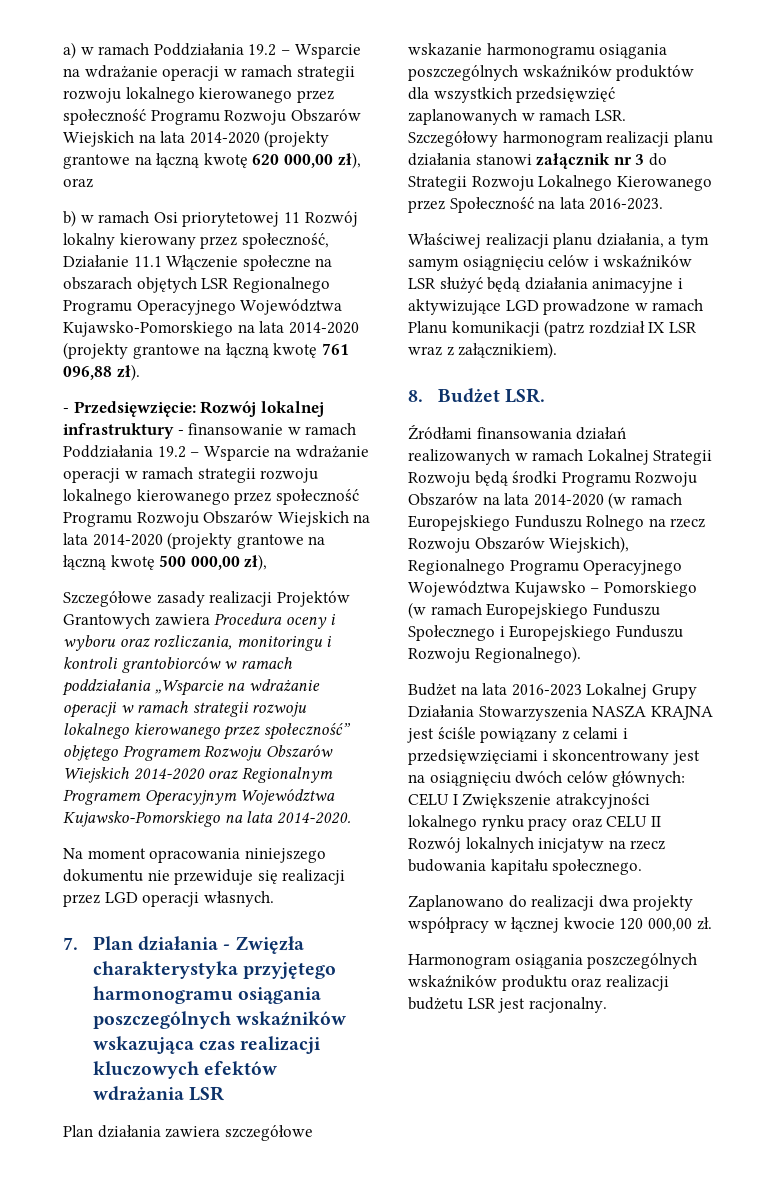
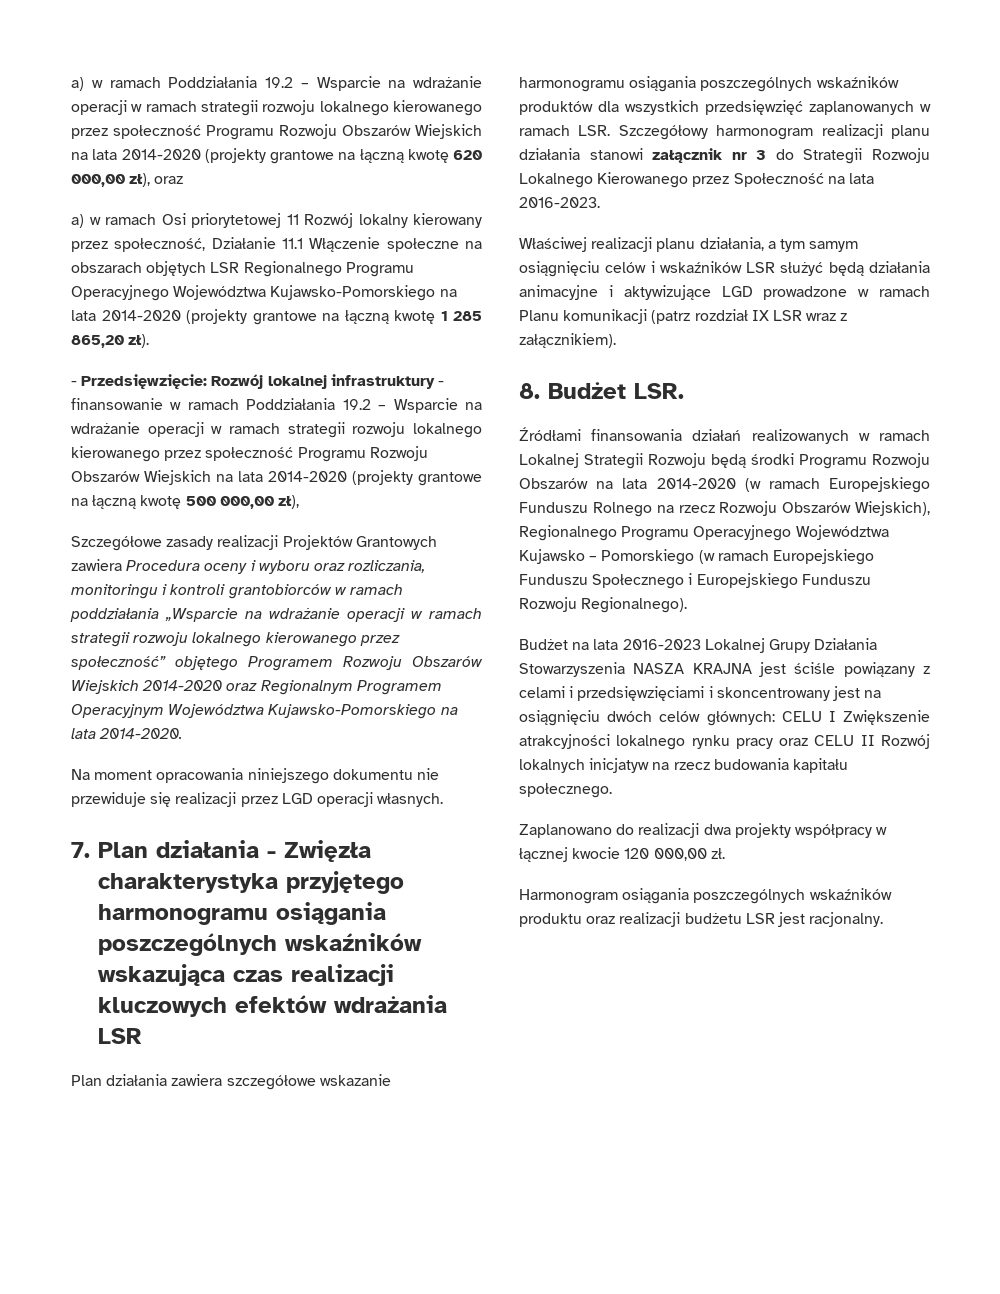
- b) w ramach Osi priorytetowej 11 Rozwój lokalny kierowany przez społeczność, Działanie 11.1 Włączenie społeczne na obszarach objętych LSR Regionalnego Programu Operacyjnego Województwa Kujawsko-Pomorskiego na lata 2014-2020 (projekty grantowe na łączną kwotę 761 096,88 zł).
+ a) w ramach Osi priorytetowej 11 Rozwój lokalny kierowany przez społeczność, Działanie 11.1 Włączenie społeczne na obszarach objętych LSR Regionalnego Programu Operacyjnego Województwa Kujawsko-Pomorskiego na lata 2014-2020 (projekty grantowe na łączną kwotę 1 285 865,20 zł).

